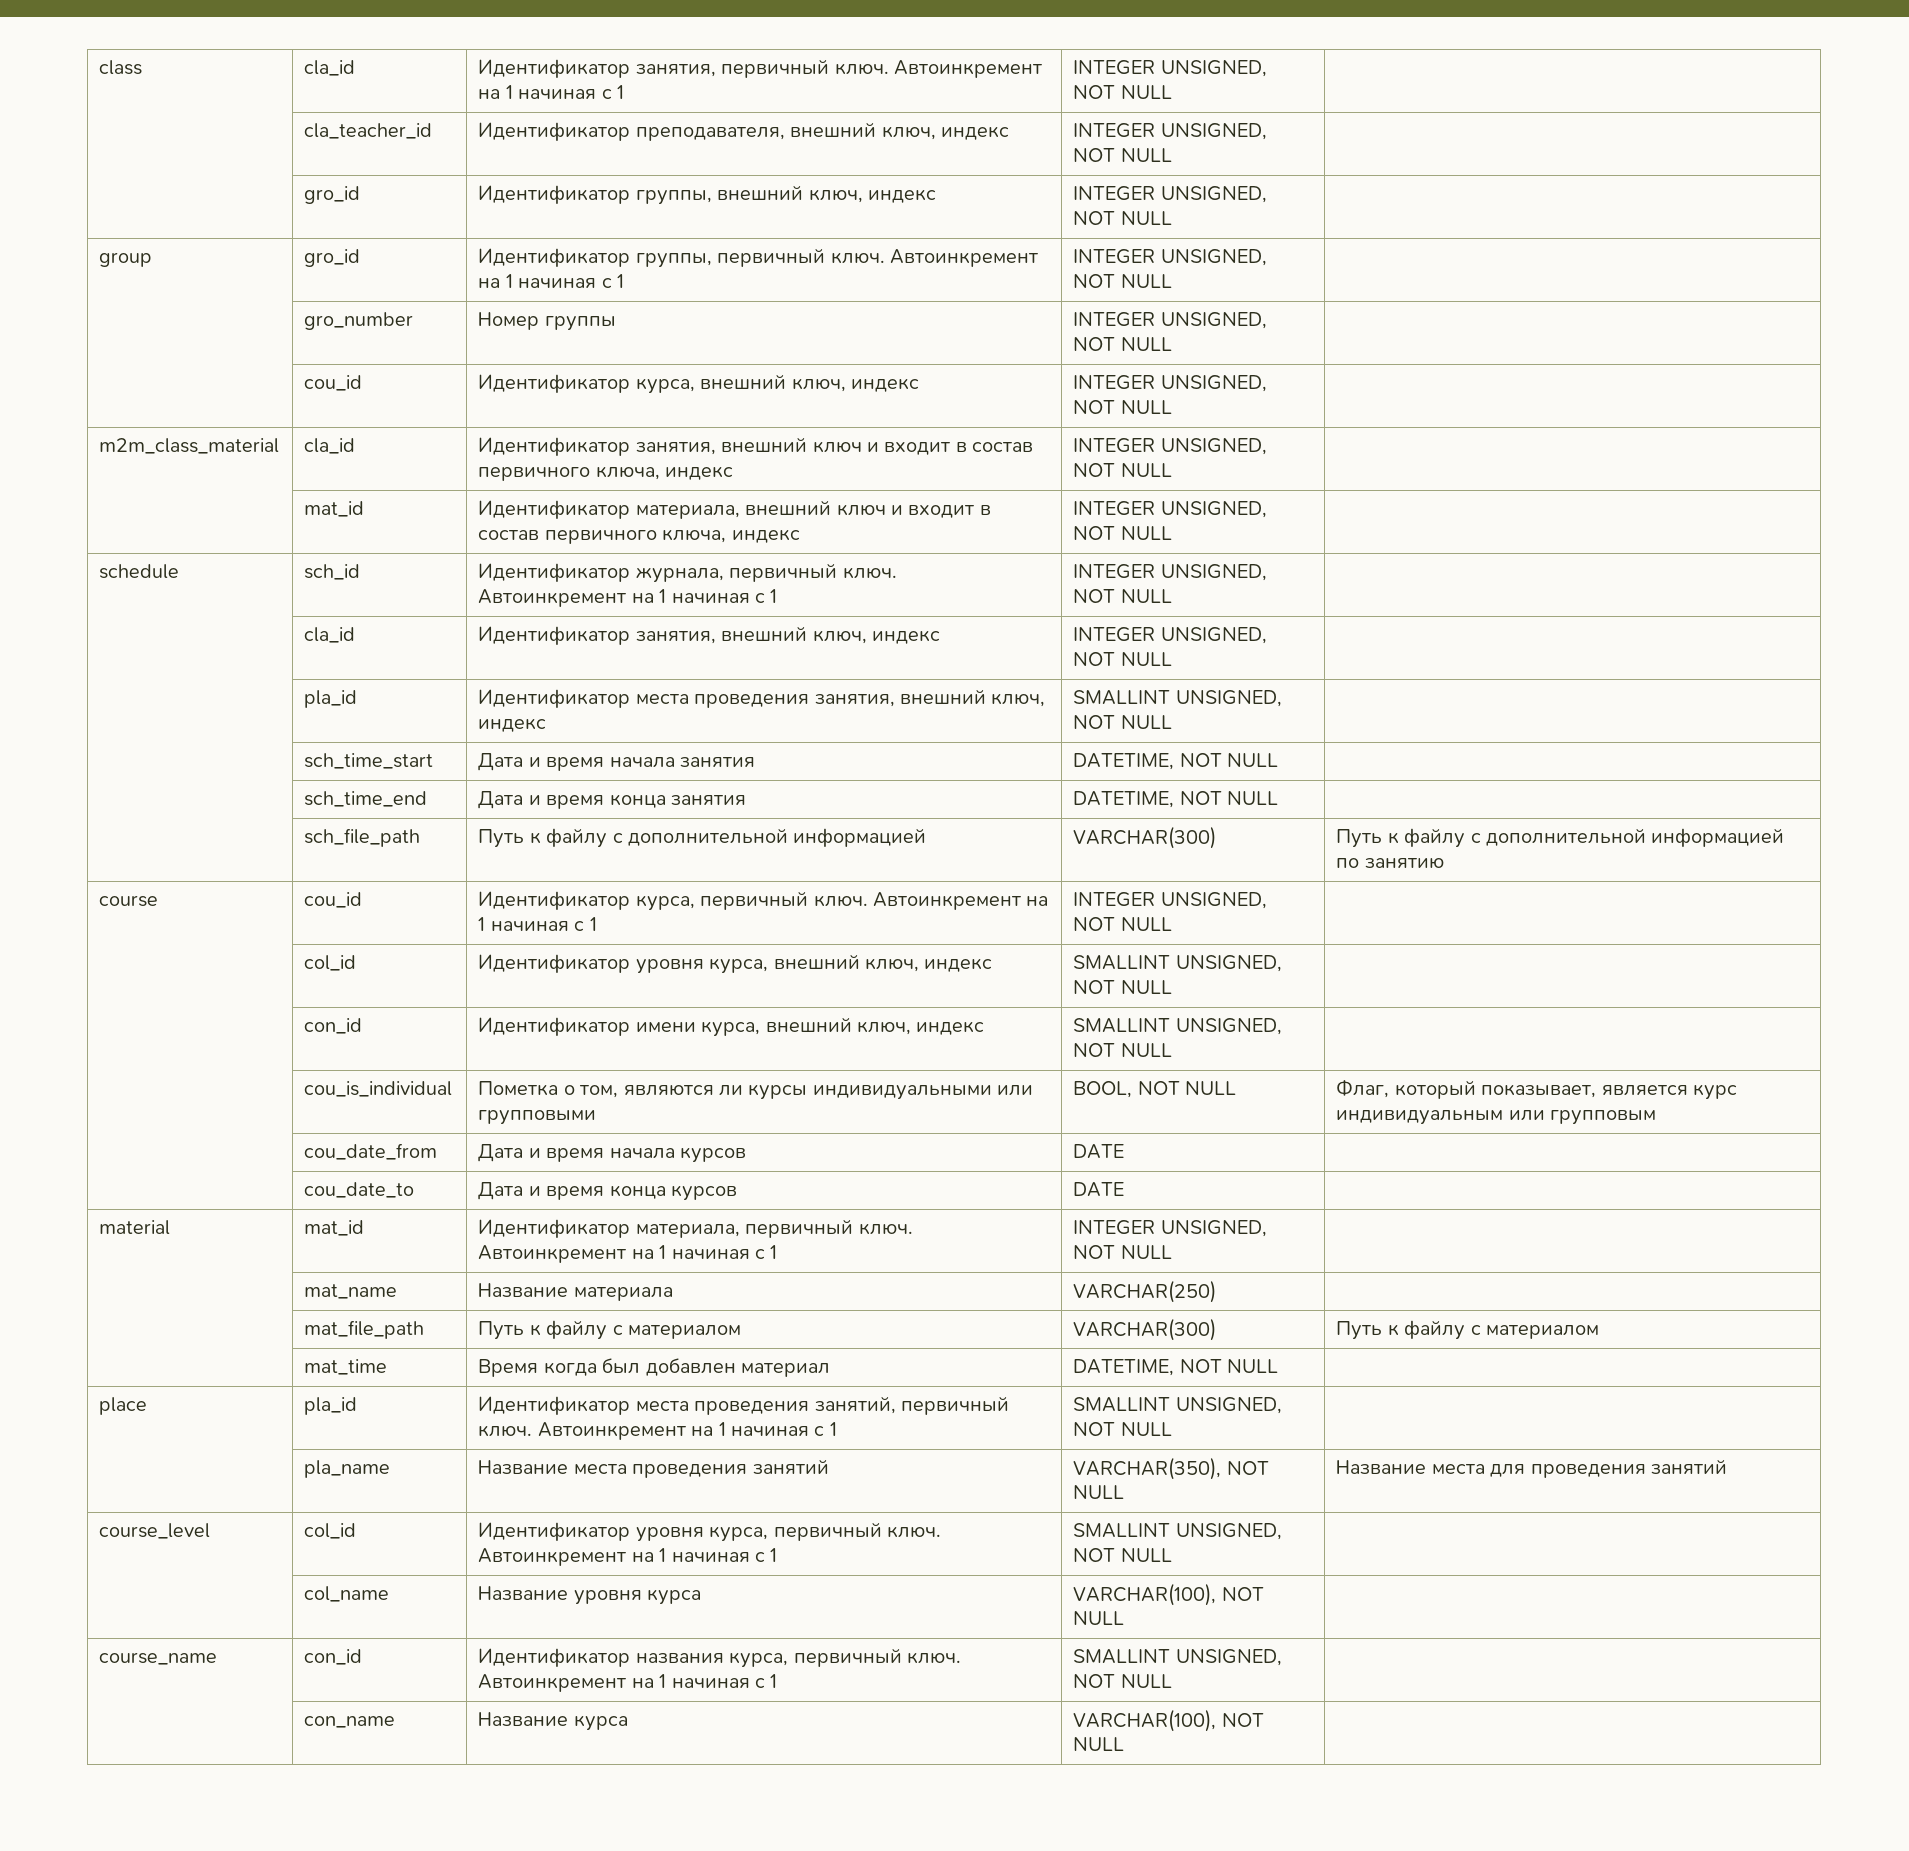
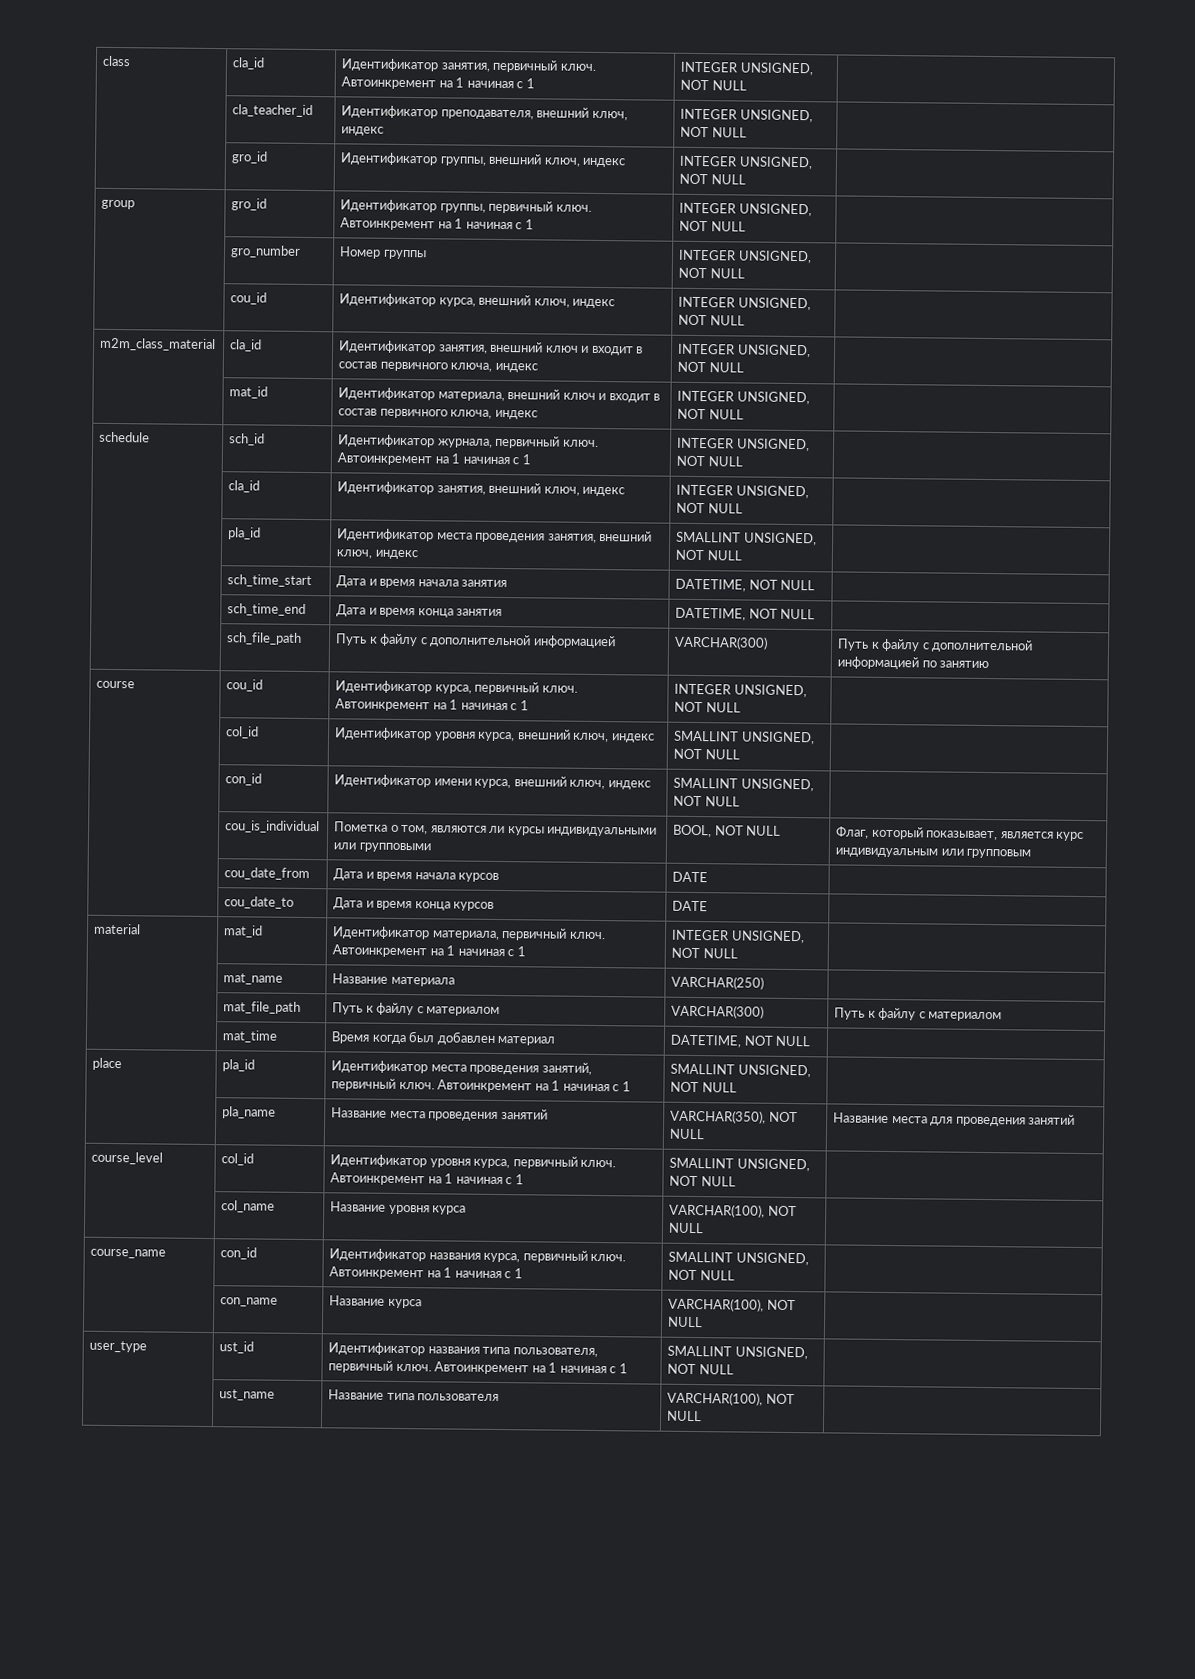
+ user_type | ust_id | Идентификатор названия типа пользователя, первичный ключ. Автоинкремент на 1 начиная с 1 | SMALLINT UNSIGNED, NOT NULL |
+ | ust_name | Название типа пользователя | VARCHAR(100), NOT NULL |

